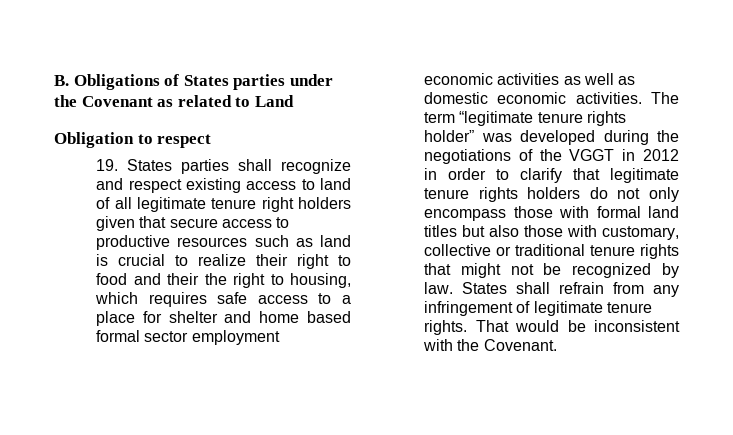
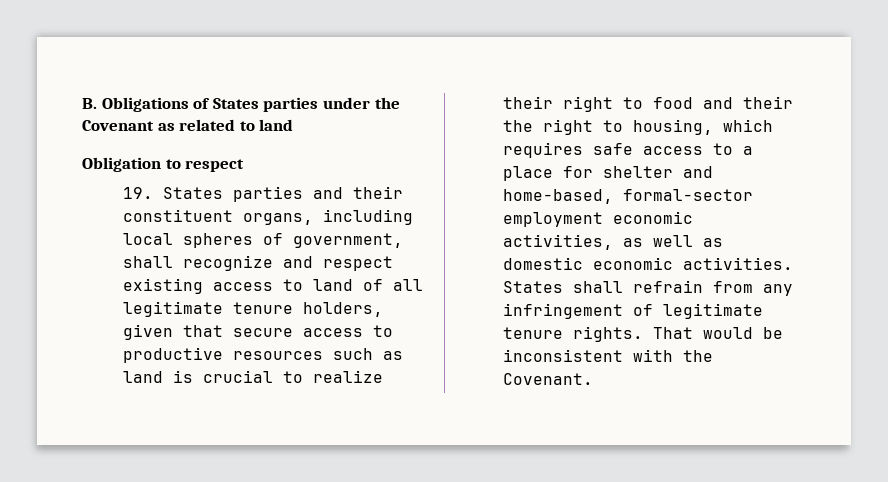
- B. Obligations of States parties under the Covenant as related to Land
+ B. Obligations of States parties under the Covenant as related to land
- 19. States parties shall recognize and respect existing access to land of all legitimate tenure right holders given that secure access to productive resources such as land is crucial to realize their right to food and their the right to housing, which requires safe access to a place for shelter and home based formal sector employment economic activities as well as domestic economic activities.
+ 19. States parties and their constituent organs, including local spheres of government, shall recognize and respect existing access to land of all legitimate tenure holders, given that secure access to productive resources such as land is crucial to realize their right to food and their the right to housing, which requires safe access to a place for shelter and home-based, formal-sector employment economic activities, as well as domestic economic activities.
- The term “legitimate tenure rights holder” was developed during the negotiations of the VGGT in 2012 in order to clarify that legitimate tenure rights holders do not only encompass those with formal land titles but also those with customary, collective or traditional tenure rights that might not be recognized by law.

